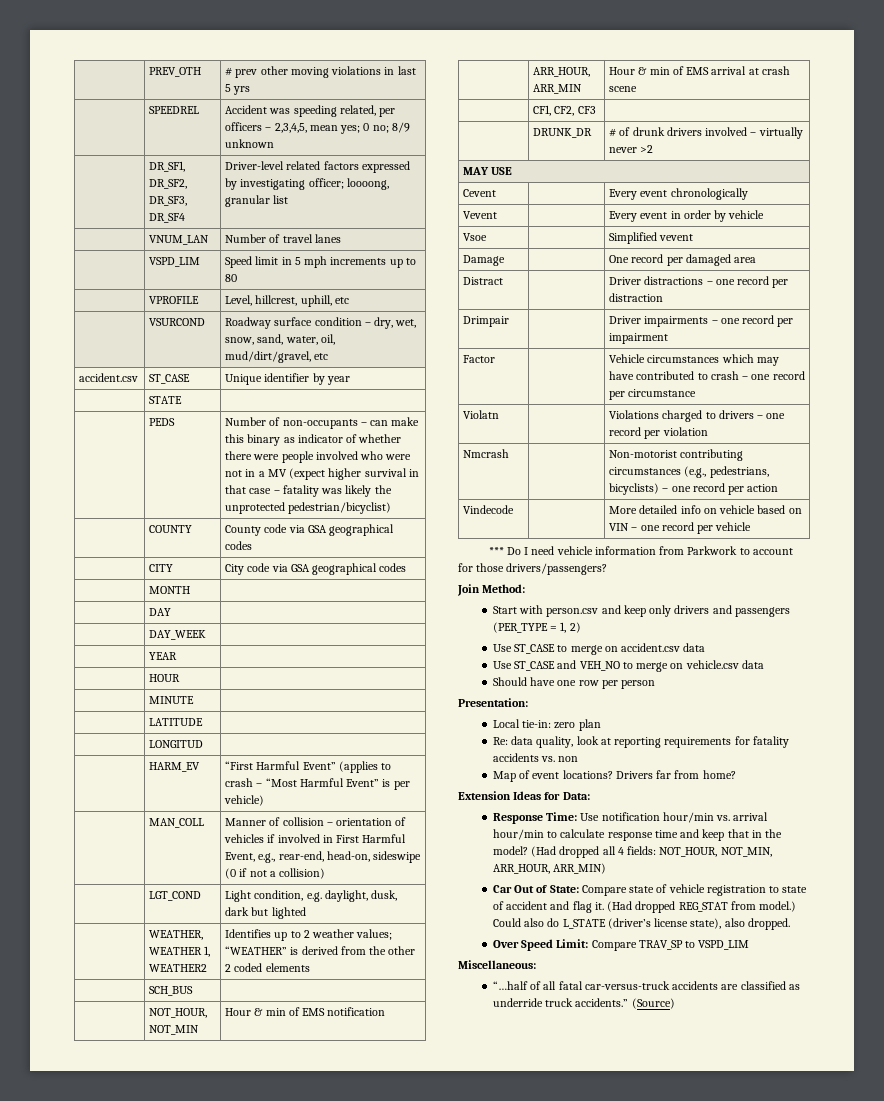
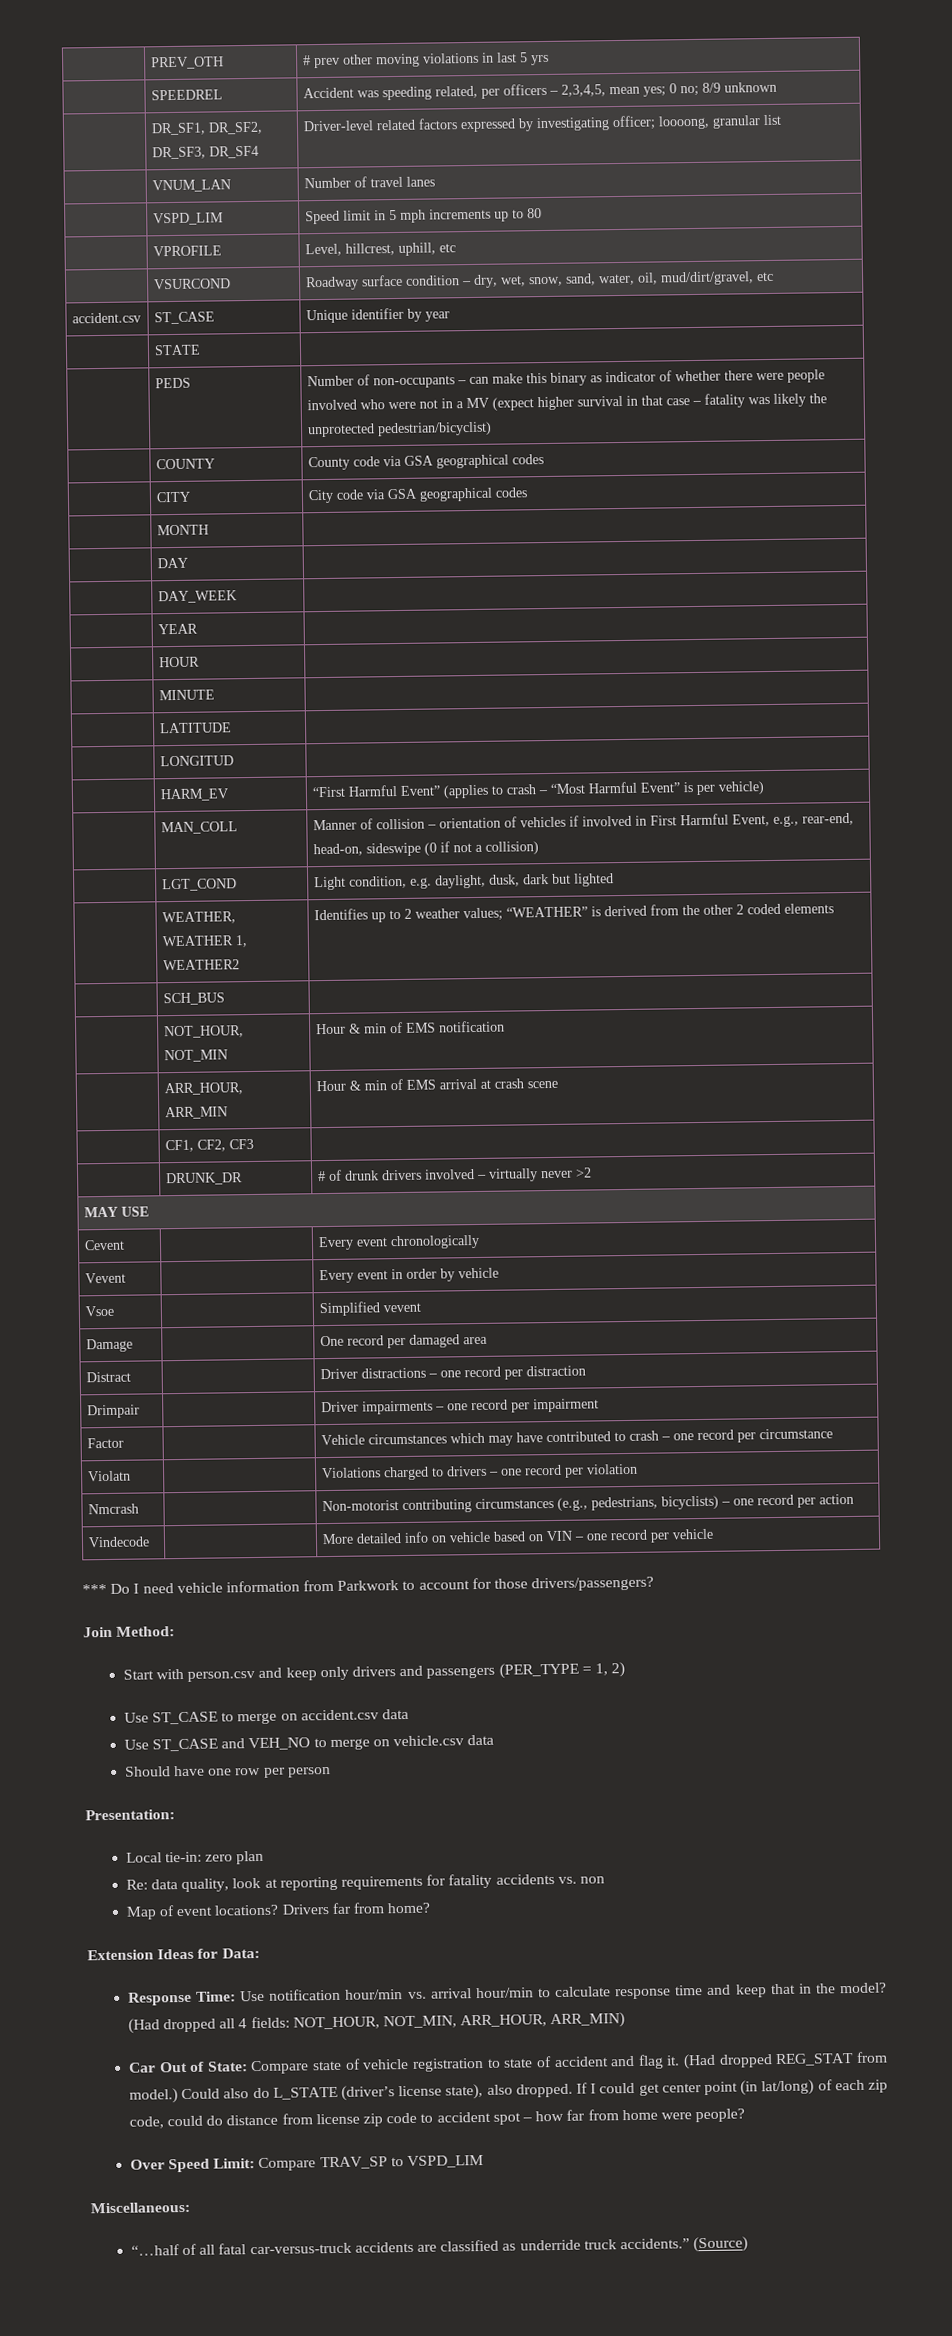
+ If I could get center point (in lat/long) of each zip code, could do distance from license zip code to accident spot – how far from home were people?

